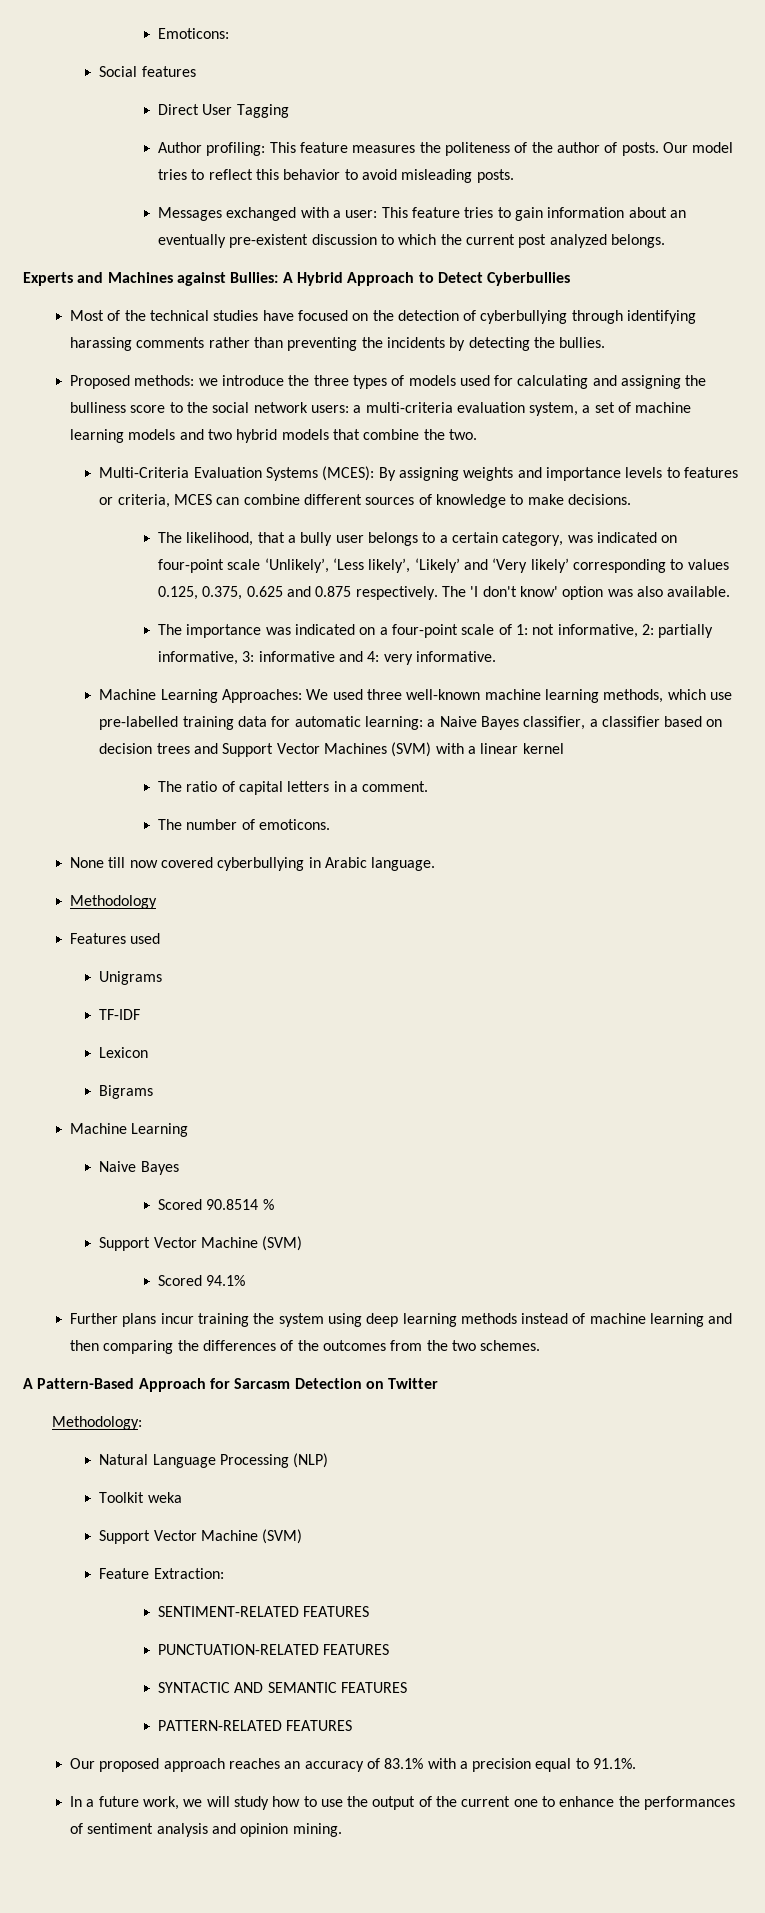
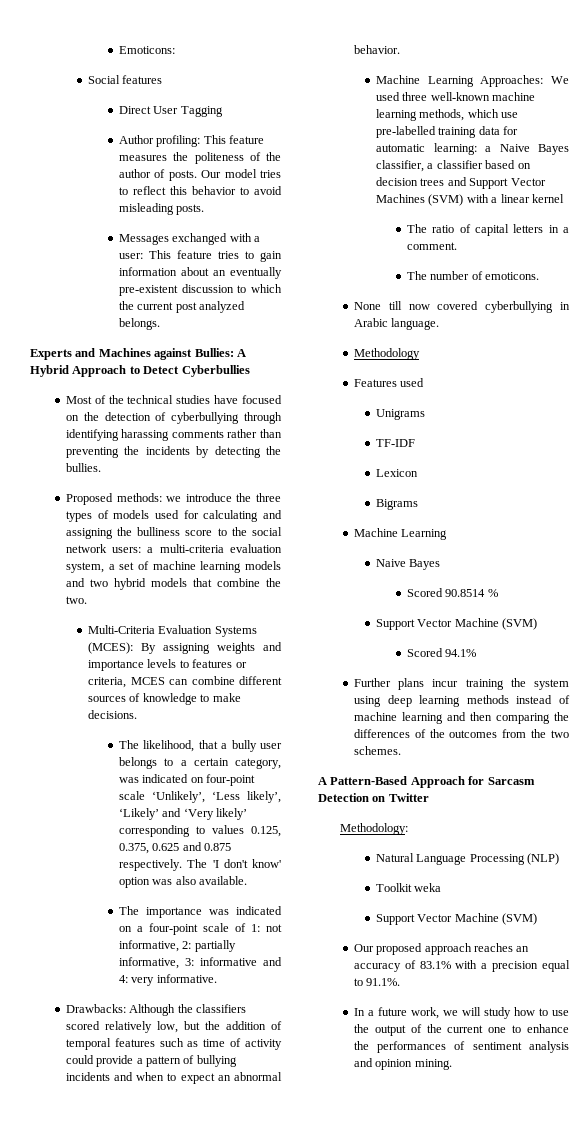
+ Drawbacks: Although the classifiers scored relatively low, but the addition of temporal features such as time of activity could provide a pattern of bullying incidents and when to expect an abnormal behavior.
- Feature Extraction:
- SENTIMENT-RELATED FEATURES
- PUNCTUATION-RELATED FEATURES
- SYNTACTIC AND SEMANTIC FEATURES
- PATTERN-RELATED FEATURES

